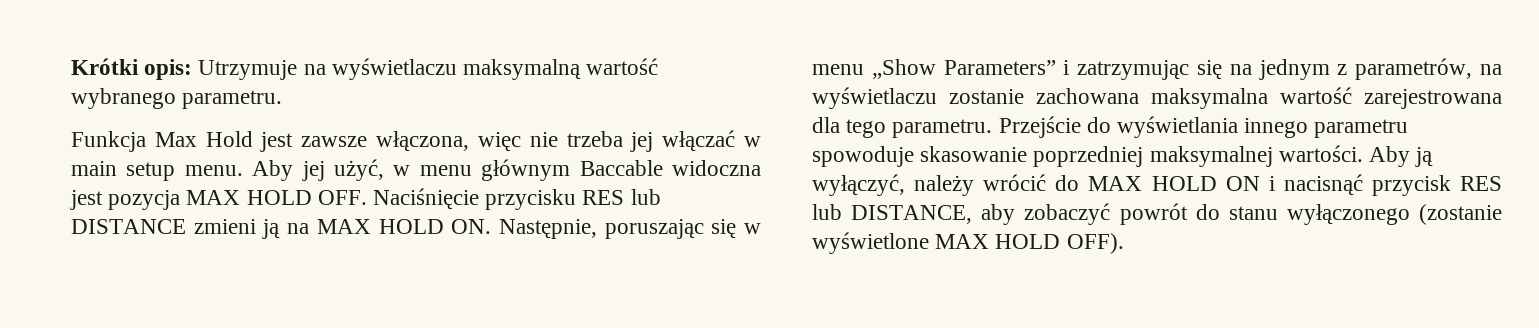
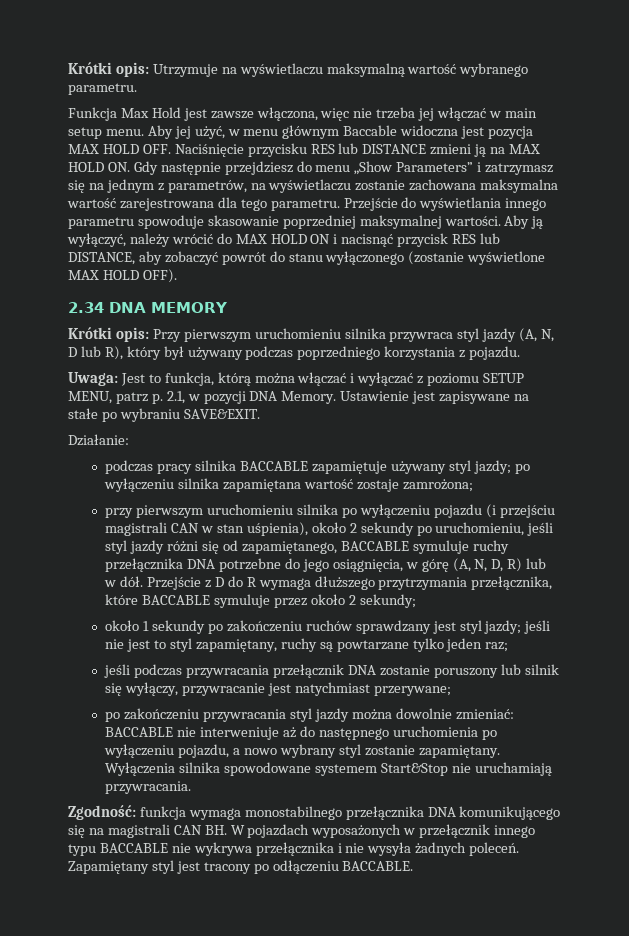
- Aby jej użyć, w menu głównym Baccable widoczna jest pozycja MAX HOLD OFF. Naciśnięcie przycisku RES lub DISTANCE zmieni ją na MAX HOLD ON. Następnie, poruszając się w menu „Show Parameters” i zatrzymując się na jednym z parametrów, na wyświetlaczu zostanie zachowana maksymalna wartość zarejestrowana dla tego parametru.
+ Aby jej użyć, w menu głównym Baccable widoczna jest pozycja MAX HOLD OFF. Naciśnięcie przycisku RES lub DISTANCE zmieni ją na MAX HOLD ON. Gdy następnie przejdziesz do menu „Show Parameters” i zatrzymasz się na jednym z parametrów, na wyświetlaczu zostanie zachowana maksymalna wartość zarejestrowana dla tego parametru.
+ 2.34 DNA MEMORY
+ Krótki opis: Przy pierwszym uruchomieniu silnika przywraca styl jazdy (A, N, D lub R), który był używany podczas poprzedniego korzystania z pojazdu.
+ Uwaga: Jest to funkcja, którą można włączać i wyłączać z poziomu SETUP MENU, patrz p. 2.1, w pozycji DNA Memory. Ustawienie jest zapisywane na stałe po wybraniu SAVE&EXIT.
+ Działanie:
+ podczas pracy silnika BACCABLE zapamiętuje używany styl jazdy; po wyłączeniu silnika zapamiętana wartość zostaje zamrożona;
+ przy pierwszym uruchomieniu silnika po wyłączeniu pojazdu (i przejściu magistrali CAN w stan uśpienia), około 2 sekundy po uruchomieniu, jeśli styl jazdy różni się od zapamiętanego, BACCABLE symuluje ruchy przełącznika DNA potrzebne do jego osiągnięcia, w górę (A, N, D, R) lub w dół. Przejście z D do R wymaga dłuższego przytrzymania przełącznika, które BACCABLE symuluje przez około 2 sekundy;
+ około 1 sekundy po zakończeniu ruchów sprawdzany jest styl jazdy; jeśli nie jest to styl zapamiętany, ruchy są powtarzane tylko jeden raz;
+ jeśli podczas przywracania przełącznik DNA zostanie poruszony lub silnik się wyłączy, przywracanie jest natychmiast przerywane;
+ po zakończeniu przywracania styl jazdy można dowolnie zmieniać: BACCABLE nie interweniuje aż do następnego uruchomienia po wyłączeniu pojazdu, a nowo wybrany styl zostanie zapamiętany. Wyłączenia silnika spowodowane systemem Start&Stop nie uruchamiają przywracania.
+ Zgodność: funkcja wymaga monostabilnego przełącznika DNA komunikującego się na magistrali CAN BH. W pojazdach wyposażonych w przełącznik innego typu BACCABLE nie wykrywa przełącznika i nie wysyła żadnych poleceń. Zapamiętany styl jest tracony po odłączeniu BACCABLE.

